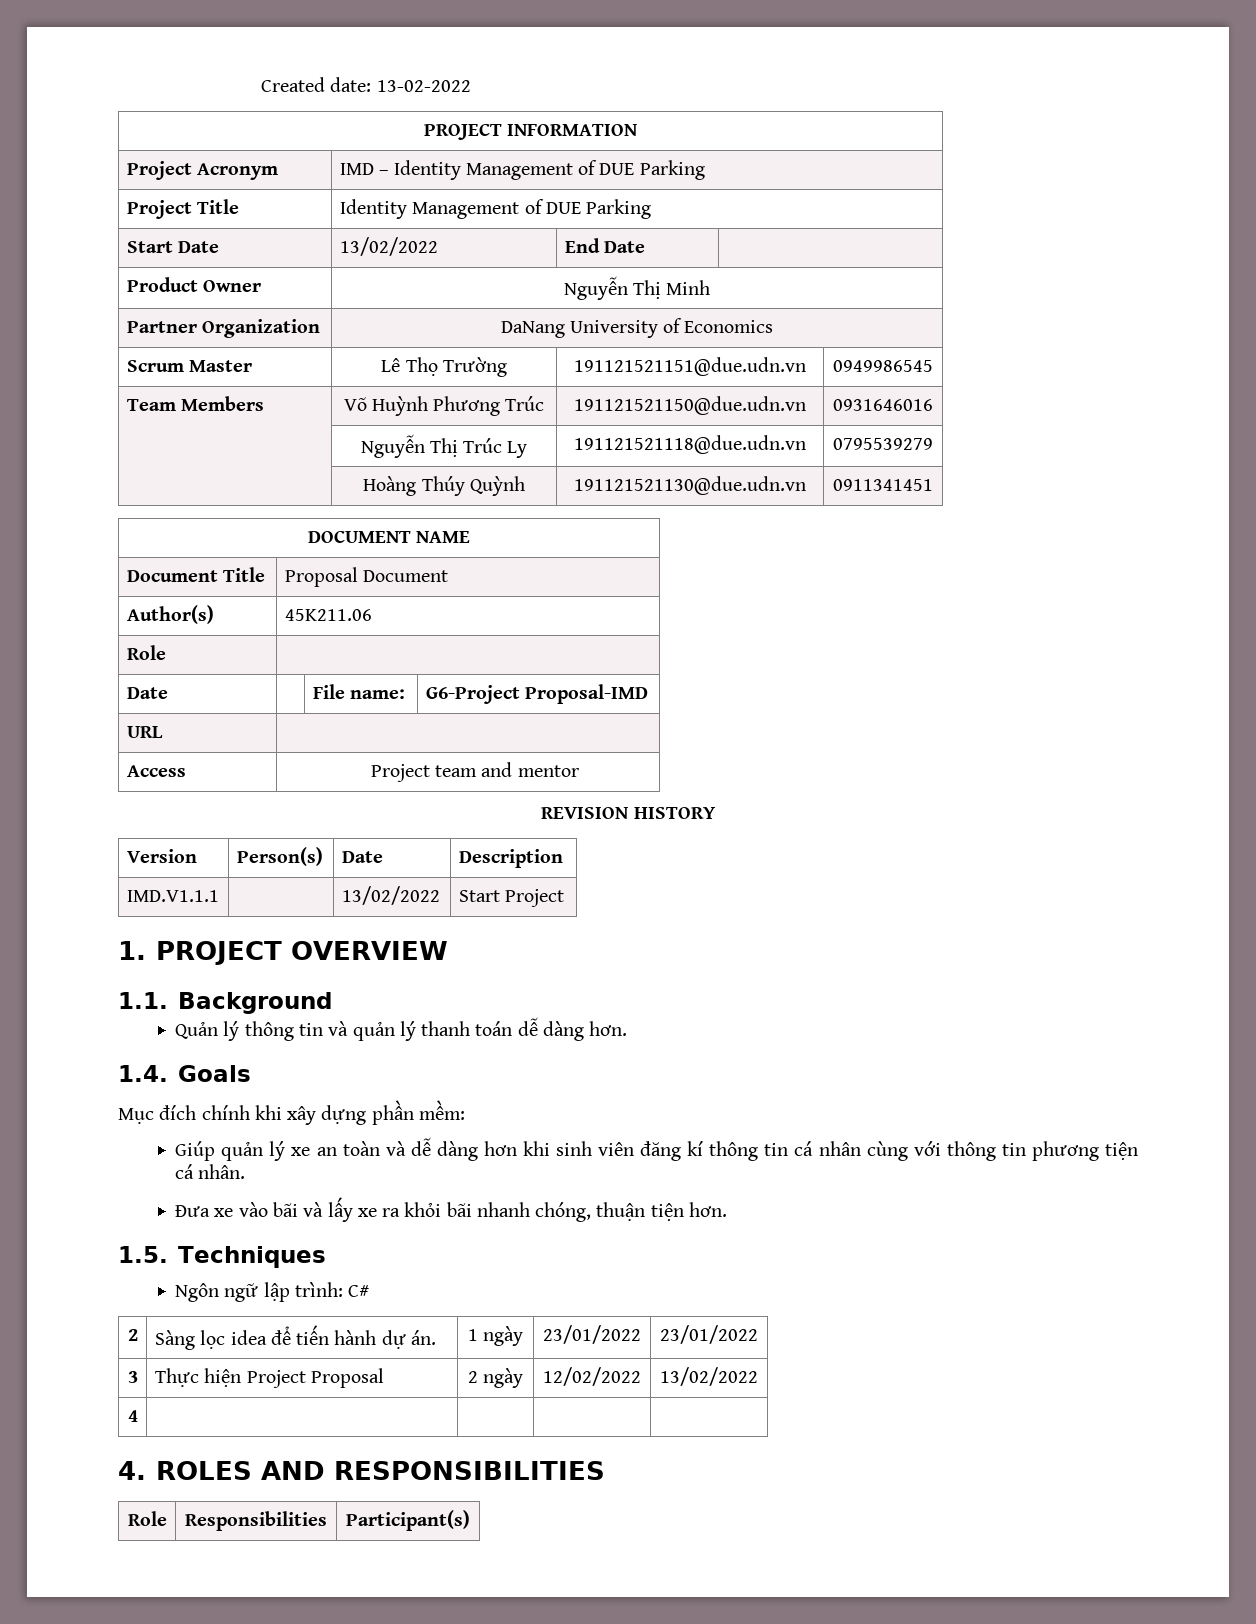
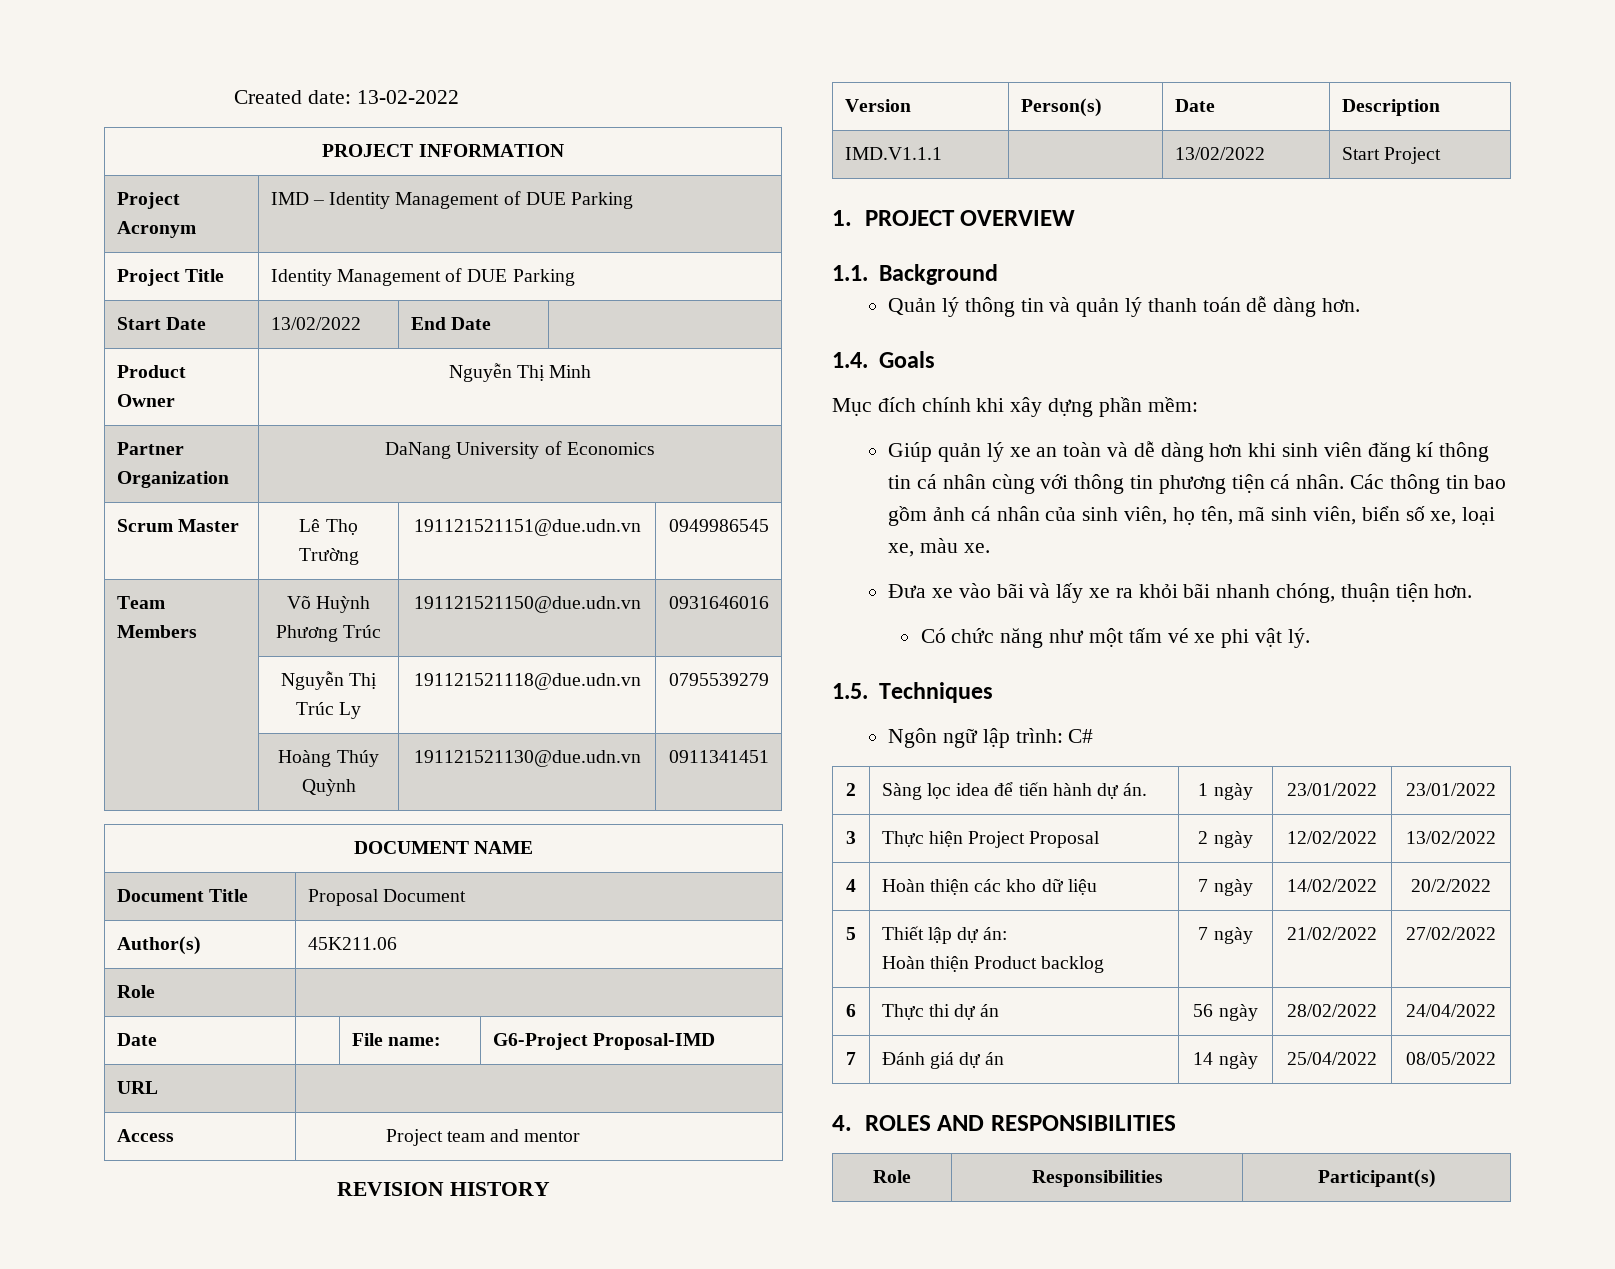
+ Các thông tin bao gồm ảnh cá nhân của sinh viên, họ tên, mã sinh viên, biển số xe, loại xe, màu xe.
+ Có chức năng như một tấm vé xe phi vật lý.
- 4 | | | |
+ 4 | Hoàn thiện các kho dữ liệu | 7 ngày | 14/02/2022 | 20/2/2022
+ 5 | Thiết lập dự án:
+ Hoàn thiện Product backlog | 7 ngày | 21/02/2022 | 27/02/2022
+ 6 | Thực thi dự án | 56 ngày | 28/02/2022 | 24/04/2022
+ 7 | Đánh giá dự án | 14 ngày | 25/04/2022 | 08/05/2022

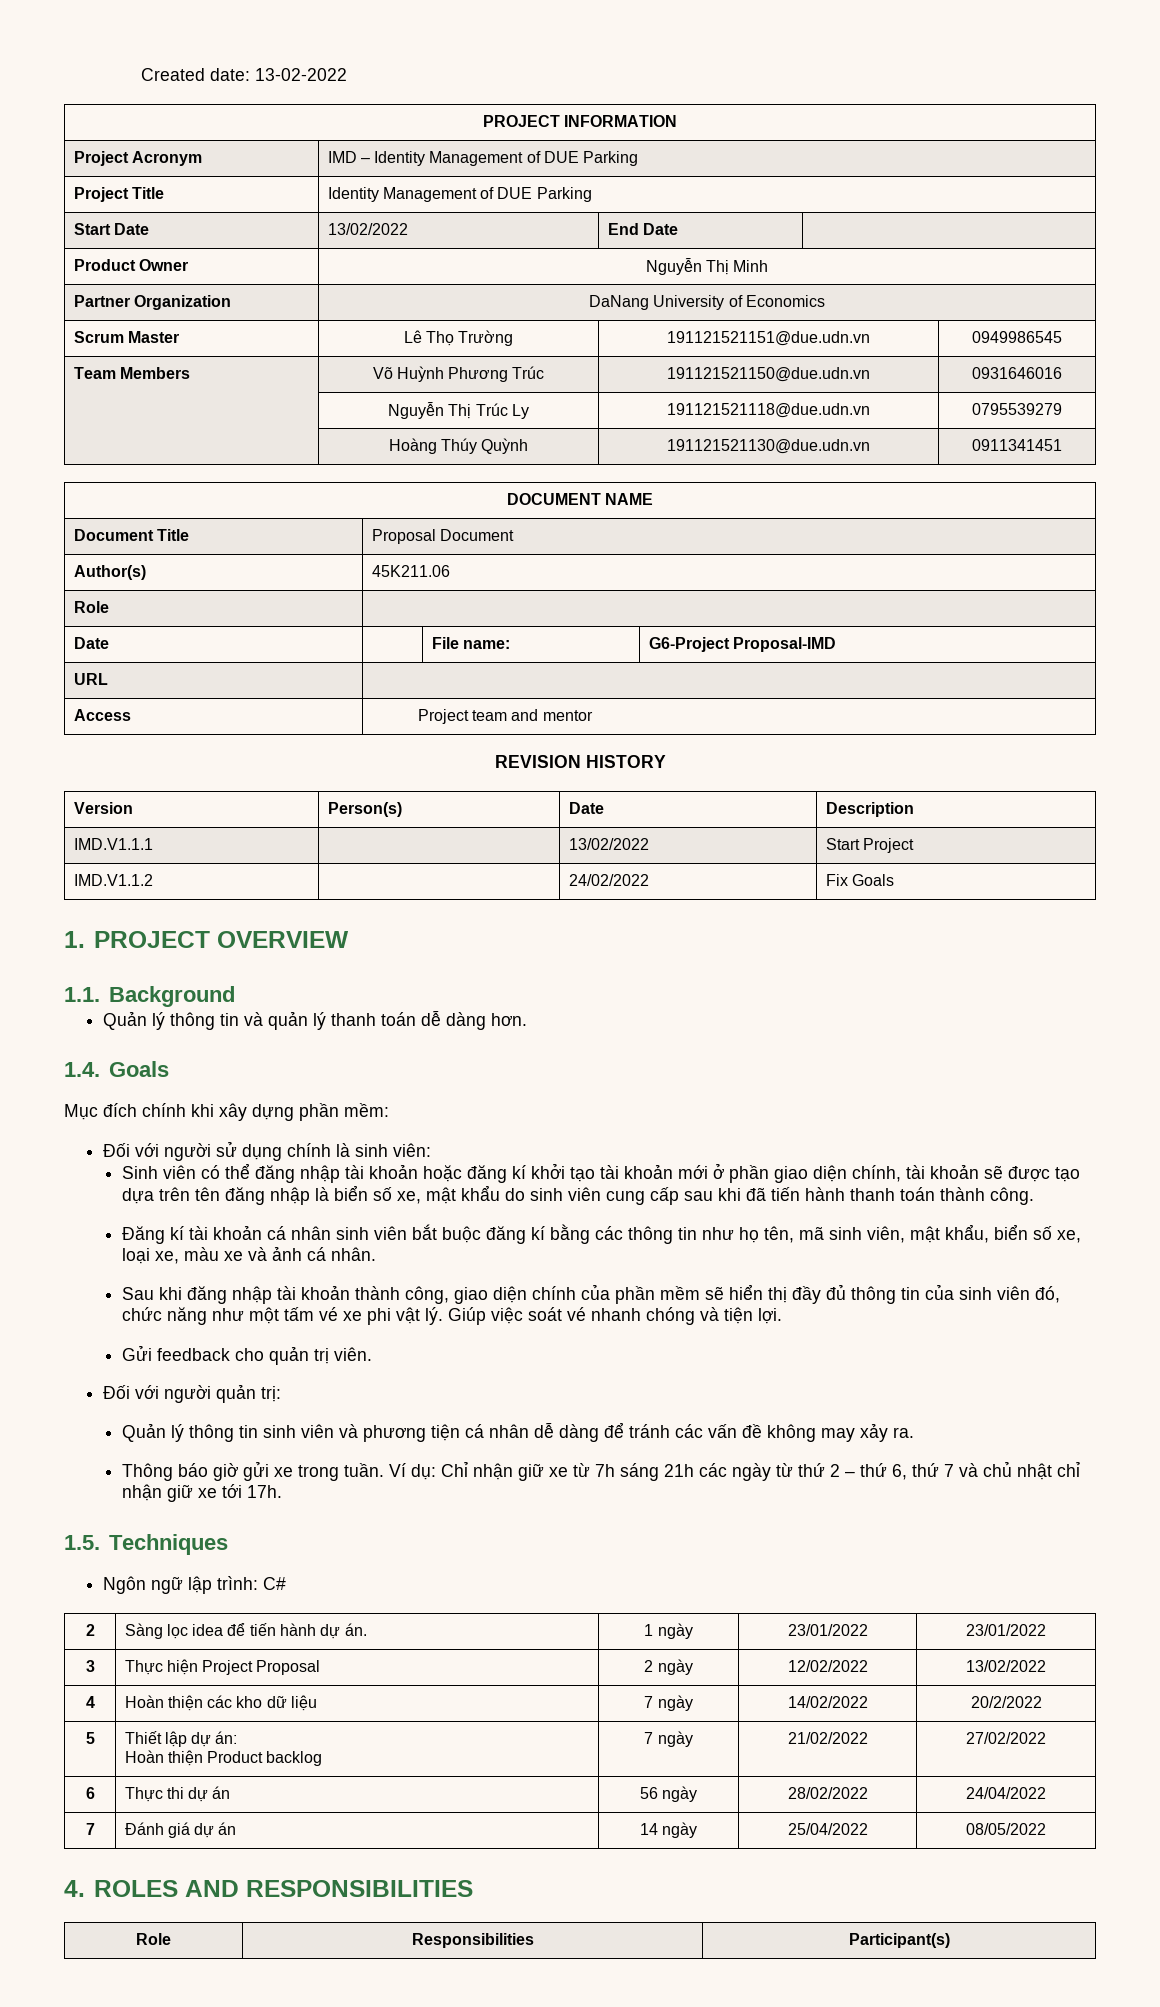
+ IMD.V1.1.2 | | 24/02/2022 | Fix Goals
- Giúp quản lý xe an toàn và dễ dàng hơn khi sinh viên đăng kí thông tin cá nhân cùng với thông tin phương tiện cá nhân. Các thông tin bao gồm ảnh cá nhân của sinh viên, họ tên, mã sinh viên, biển số xe, loại xe, màu xe.
- Đưa xe vào bãi và lấy xe ra khỏi bãi nhanh chóng, thuận tiện hơn.
- Có chức năng như một tấm vé xe phi vật lý.
+ Đối với người sử dụng chính là sinh viên:
+ Sinh viên có thể đăng nhập tài khoản hoặc đăng kí khởi tạo tài khoản mới ở phần giao diện chính, tài khoản sẽ được tạo dựa trên tên đăng nhập là biển số xe, mật khẩu do sinh viên cung cấp sau khi đã tiến hành thanh toán thành công.
+ Đăng kí tài khoản cá nhân sinh viên bắt buộc đăng kí bằng các thông tin như họ tên, mã sinh viên, mật khẩu, biển số xe, loại xe, màu xe và ảnh cá nhân.
+ Sau khi đăng nhập tài khoản thành công, giao diện chính của phần mềm sẽ hiển thị đầy đủ thông tin của sinh viên đó, chức năng như một tấm vé xe phi vật lý. Giúp việc soát vé nhanh chóng và tiện lợi.
+ Gửi feedback cho quản trị viên.
+ Đối với người quản trị:
+ Quản lý thông tin sinh viên và phương tiện cá nhân dễ dàng để tránh các vấn đề không may xảy ra.
+ Thông báo giờ gửi xe trong tuần. Ví dụ: Chỉ nhận giữ xe từ 7h sáng 21h các ngày từ thứ 2 – thứ 6, thứ 7 và chủ nhật chỉ nhận giữ xe tới 17h.

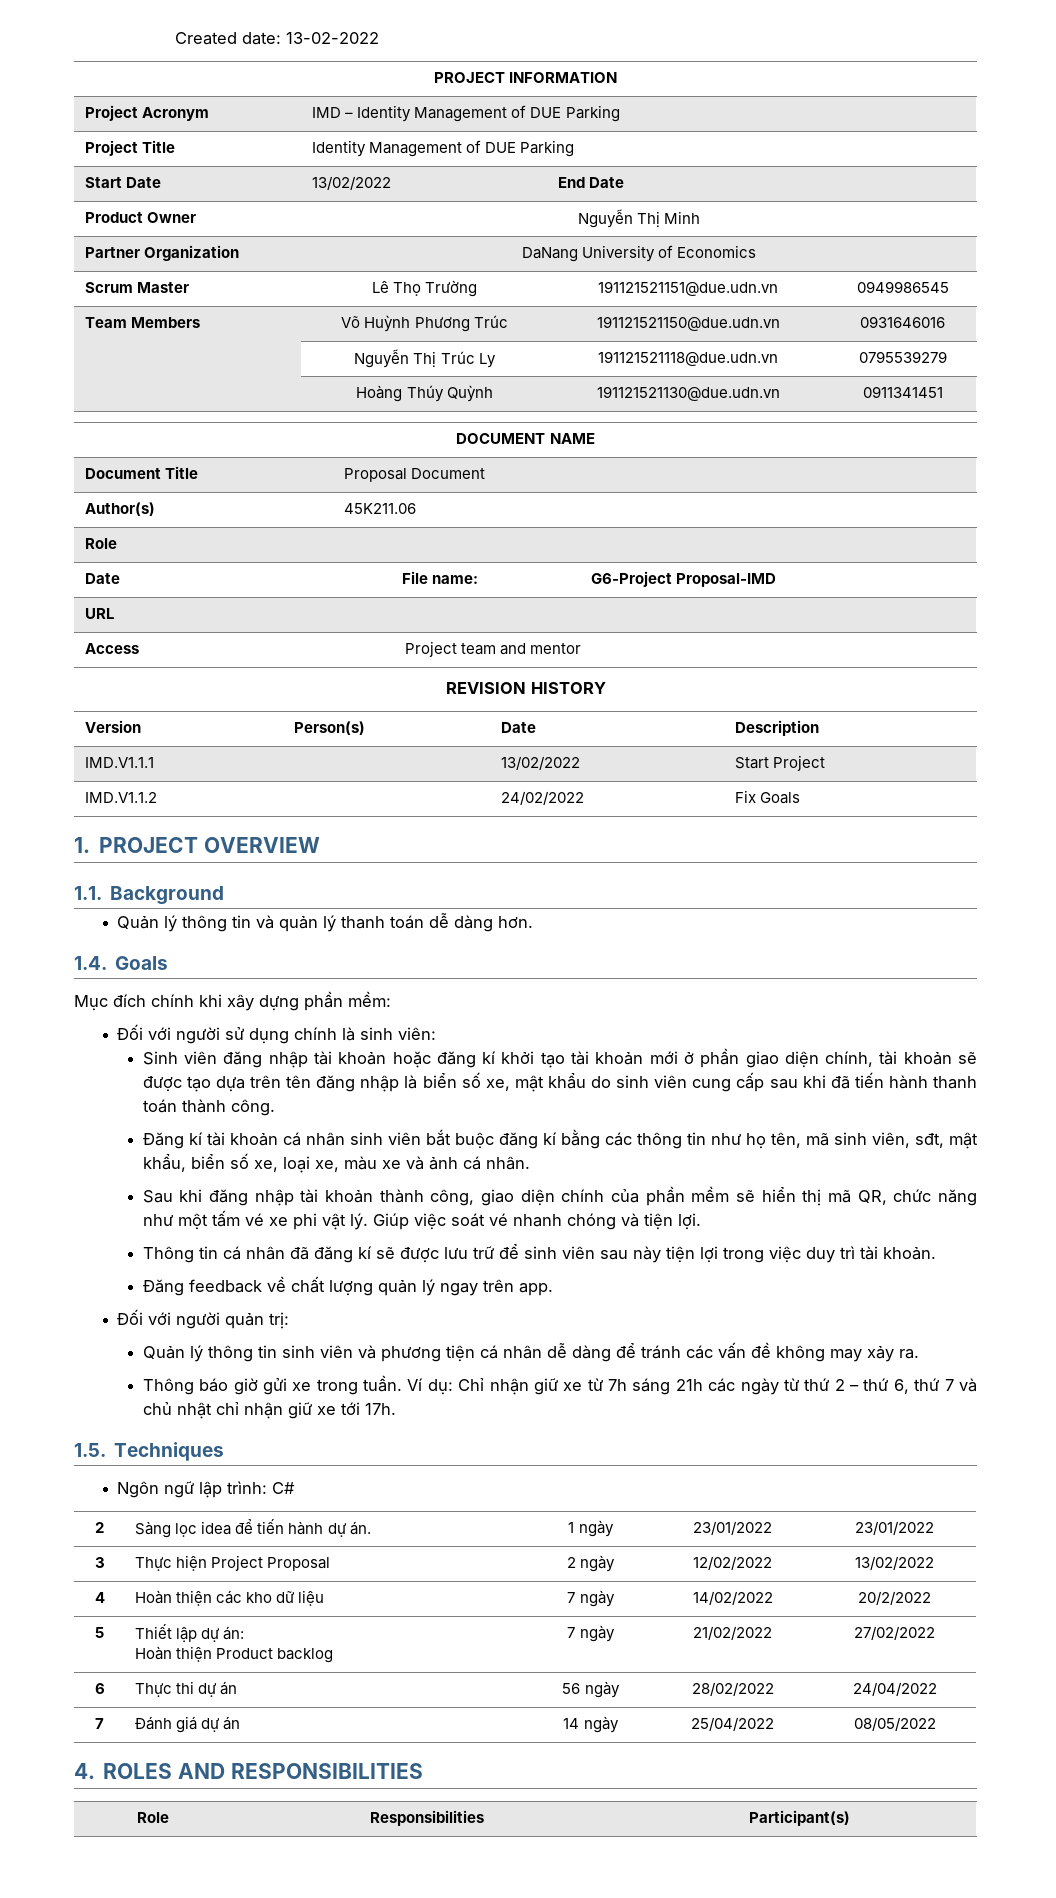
- Sinh viên có thể đăng nhập tài khoản hoặc đăng kí khởi tạo tài khoản mới ở phần giao diện chính, tài khoản sẽ được tạo dựa trên tên đăng nhập là biển số xe, mật khẩu do sinh viên cung cấp sau khi đã tiến hành thanh toán thành công.
+ Sinh viên đăng nhập tài khoản hoặc đăng kí khởi tạo tài khoản mới ở phần giao diện chính, tài khoản sẽ được tạo dựa trên tên đăng nhập là biển số xe, mật khẩu do sinh viên cung cấp sau khi đã tiến hành thanh toán thành công.
- Đăng kí tài khoản cá nhân sinh viên bắt buộc đăng kí bằng các thông tin như họ tên, mã sinh viên, mật khẩu, biển số xe, loại xe, màu xe và ảnh cá nhân.
+ Đăng kí tài khoản cá nhân sinh viên bắt buộc đăng kí bằng các thông tin như họ tên, mã sinh viên, sđt, mật khẩu, biển số xe, loại xe, màu xe và ảnh cá nhân.
- Sau khi đăng nhập tài khoản thành công, giao diện chính của phần mềm sẽ hiển thị đầy đủ thông tin của sinh viên đó, chức năng như một tấm vé xe phi vật lý.
+ Sau khi đăng nhập tài khoản thành công, giao diện chính của phần mềm sẽ hiển thị mã QR, chức năng như một tấm vé xe phi vật lý.
- Gửi feedback cho quản trị viên.
+ Thông tin cá nhân đã đăng kí sẽ được lưu trữ để sinh viên sau này tiện lợi trong việc duy trì tài khoản.
+ Đăng feedback về chất lượng quản lý ngay trên app.

